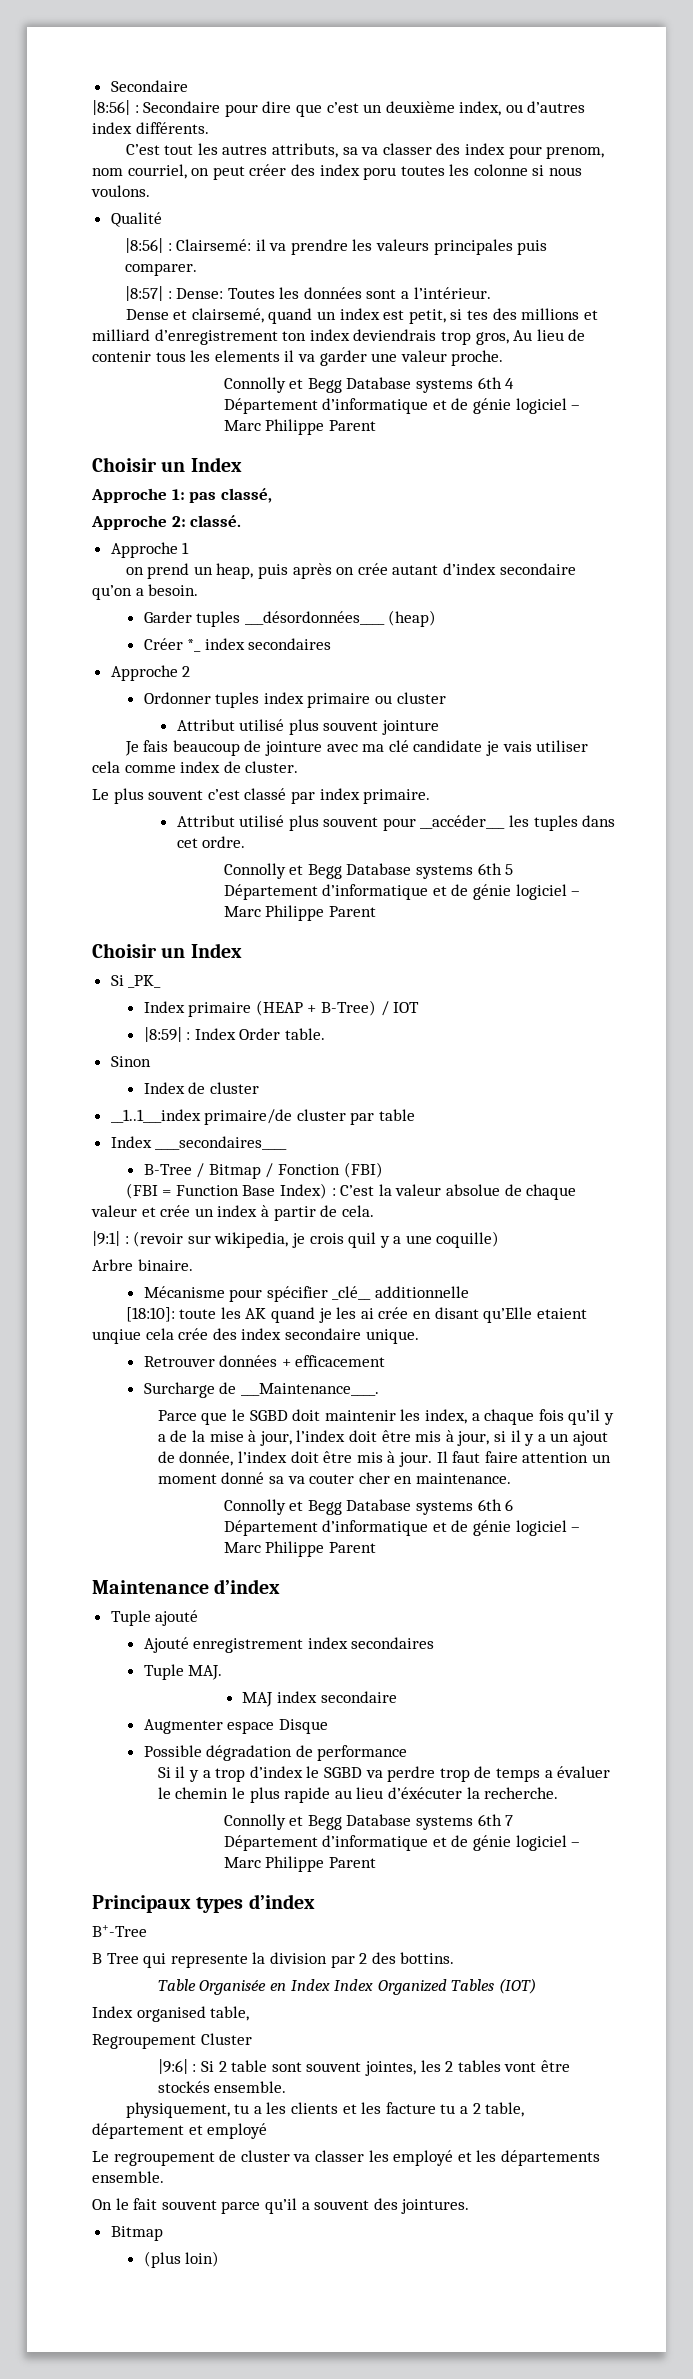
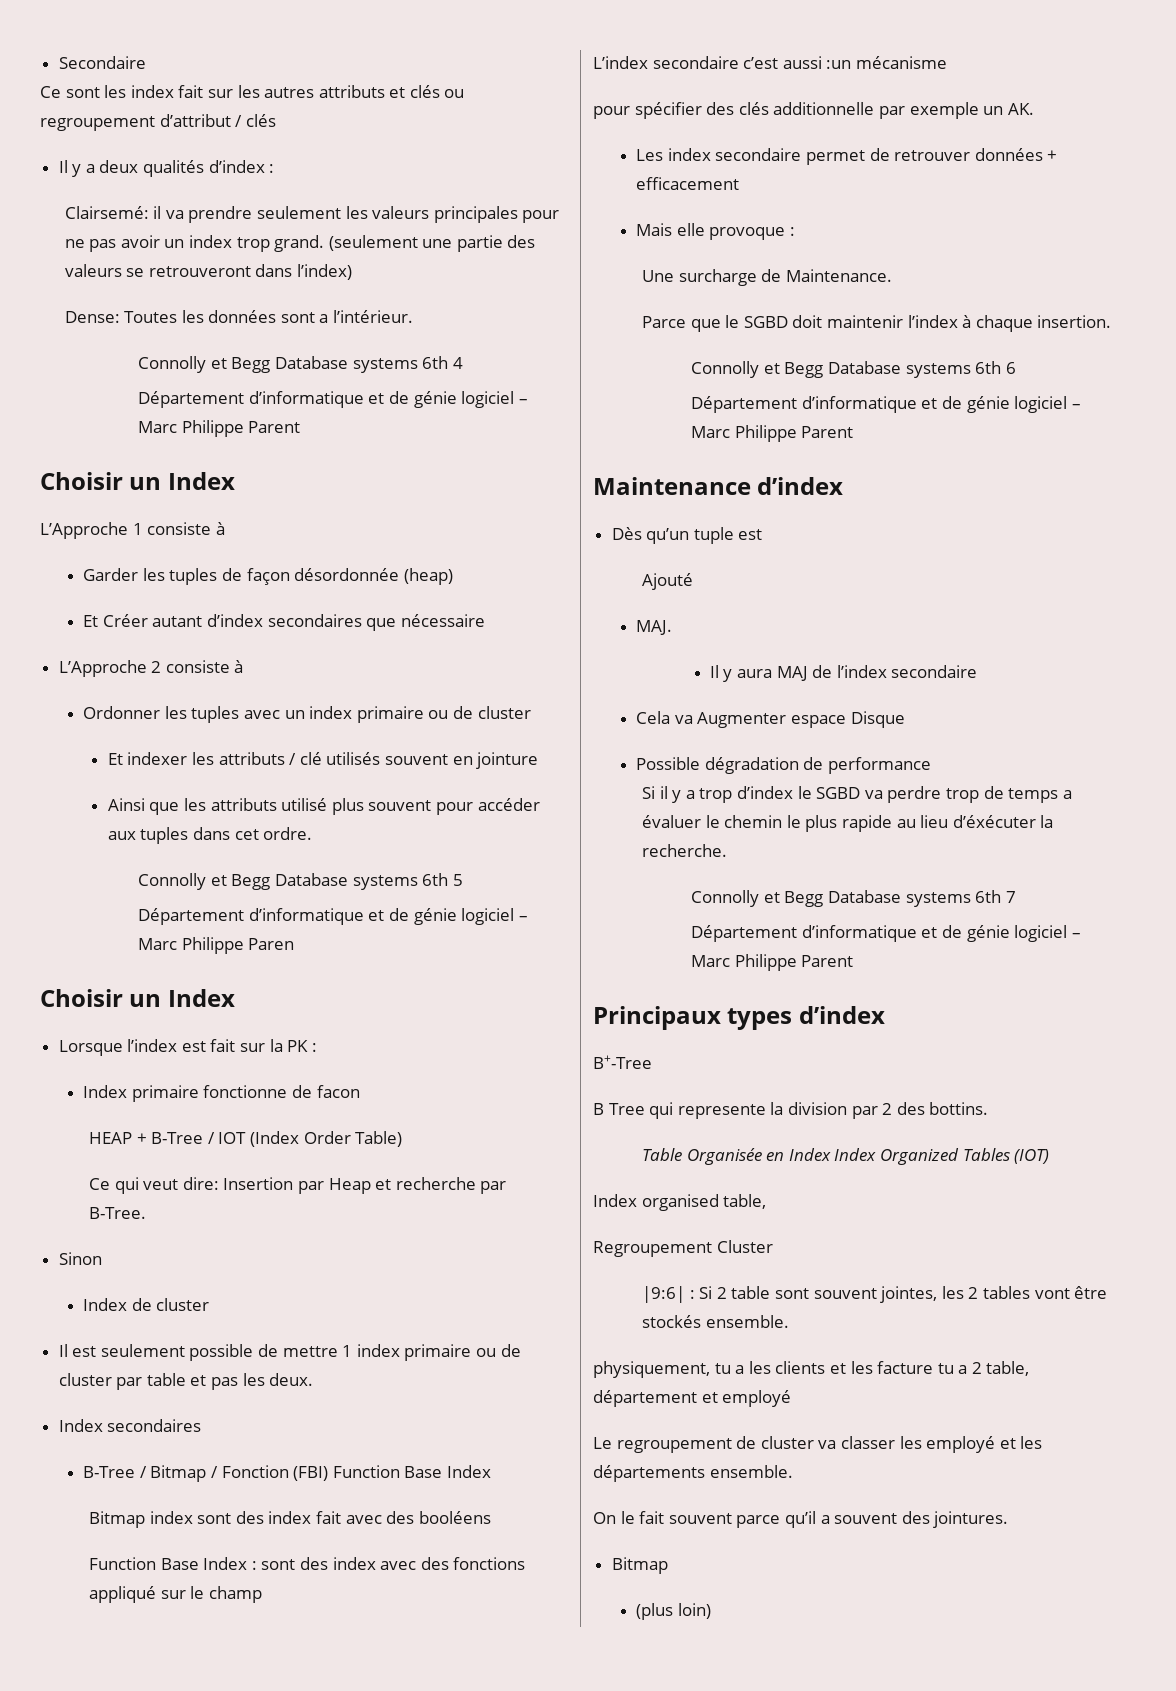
- |8:56| : Secondaire pour dire que c’est un deuxième index, ou d’autres index différents.
- C’est tout les autres attributs, sa va classer des index pour prenom, nom courriel, on peut créer des index poru toutes les colonne si nous voulons.
- Qualité
- |8:56| : Clairsemé: il va prendre les valeurs principales puis comparer.
- |8:57| : Dense: Toutes les données sont a l’intérieur.
+ Ce sont les index fait sur les autres attributs et clés ou regroupement d’attribut / clés
+ Il y a deux qualités d’index :
+ Clairsemé: il va prendre seulement les valeurs principales pour ne pas avoir un index trop grand. (seulement une partie des valeurs se retrouveront dans l’index)
+ Dense: Toutes les données sont a l’intérieur.
- Dense et clairsemé, quand un index est petit, si tes des millions et milliard d’enregistrement ton index deviendrais trop gros, Au lieu de contenir tous les elements il va garder une valeur proche.
- Approche 1: pas classé,
- Approche 2: classé.
- Approche 1
- on prend un heap, puis après on crée autant d’index secondaire qu’on a besoin.
- Garder tuples ___désordonnées____ (heap)
- Créer *_ index secondaires
- Approche 2
+ L’Approche 1 consiste à
+ Garder les tuples de façon désordonnée (heap)
+ Et Créer autant d’index secondaires que nécessaire
+ L’Approche 2 consiste à
- Ordonner tuples index primaire ou cluster
- Attribut utilisé plus souvent jointure
- Je fais beaucoup de jointure avec ma clé candidate je vais utiliser cela comme index de cluster.
- Le plus souvent c’est classé par index primaire.
- Attribut utilisé plus souvent pour __accéder___ les tuples dans cet ordre.
+ Ordonner les tuples avec un index primaire ou de cluster
+ Et indexer les attributs / clé utilisés souvent en jointure
+ Ainsi que les attributs utilisé plus souvent pour accéder aux tuples dans cet ordre.
  Connolly et Begg Database systems 6th 5
- Département d’informatique et de génie logiciel – Marc Philippe Parent
+ Département d’informatique et de génie logiciel – Marc Philippe Paren
  Choisir un Index
- Si _PK_
- Index primaire (HEAP + B-Tree) / IOT
- |8:59| : Index Order table.
+ Lorsque l’index est fait sur la PK :
+ Index primaire fonctionne de facon
+ HEAP + B-Tree / IOT (Index Order Table)
+ Ce qui veut dire: Insertion par Heap et recherche par B-Tree.
  Sinon
  Index de cluster
- __1..1___index primaire/de cluster par table
- Index ____secondaires____
+ Il est seulement possible de mettre 1 index primaire ou de cluster par table et pas les deux.
+ Index secondaires
- B-Tree / Bitmap / Fonction (FBI)
- (FBI = Function Base Index) : C’est la valeur absolue de chaque valeur et crée un index à partir de cela.
- |9:1| : (revoir sur wikipedia, je crois quil y a une coquille)
- Arbre binaire.
- Mécanisme pour spécifier _clé__ additionnelle
- [18:10]: toute les AK quand je les ai crée en disant qu’Elle etaient unqiue cela crée des index secondaire unique.
- Retrouver données + efficacement
- Surcharge de ___Maintenance____.
+ B-Tree / Bitmap / Fonction (FBI) Function Base Index
+ Bitmap index sont des index fait avec des booléens
+ Function Base Index : sont des index avec des fonctions appliqué sur le champ
+ L’index secondaire c’est aussi :un mécanisme
+ pour spécifier des clés additionnelle par exemple un AK.
+ Les index secondaire permet de retrouver données + efficacement
+ Mais elle provoque :
+ Une surcharge de Maintenance.
- Parce que le SGBD doit maintenir les index, a chaque fois qu’il y a de la mise à jour, l’index doit être mis à jour, si il y a un ajout de donnée, l’index doit être mis à jour. Il faut faire attention un moment donné sa va couter cher en maintenance.
+ Parce que le SGBD doit maintenir l’index à chaque insertion.
- Tuple ajouté
- Ajouté enregistrement index secondaires
- Tuple MAJ.
- MAJ index secondaire
+ Dès qu’un tuple est
+ Ajouté
+ MAJ.
+ Il y aura MAJ de l’index secondaire
- Augmenter espace Disque
+ Cela va Augmenter espace Disque

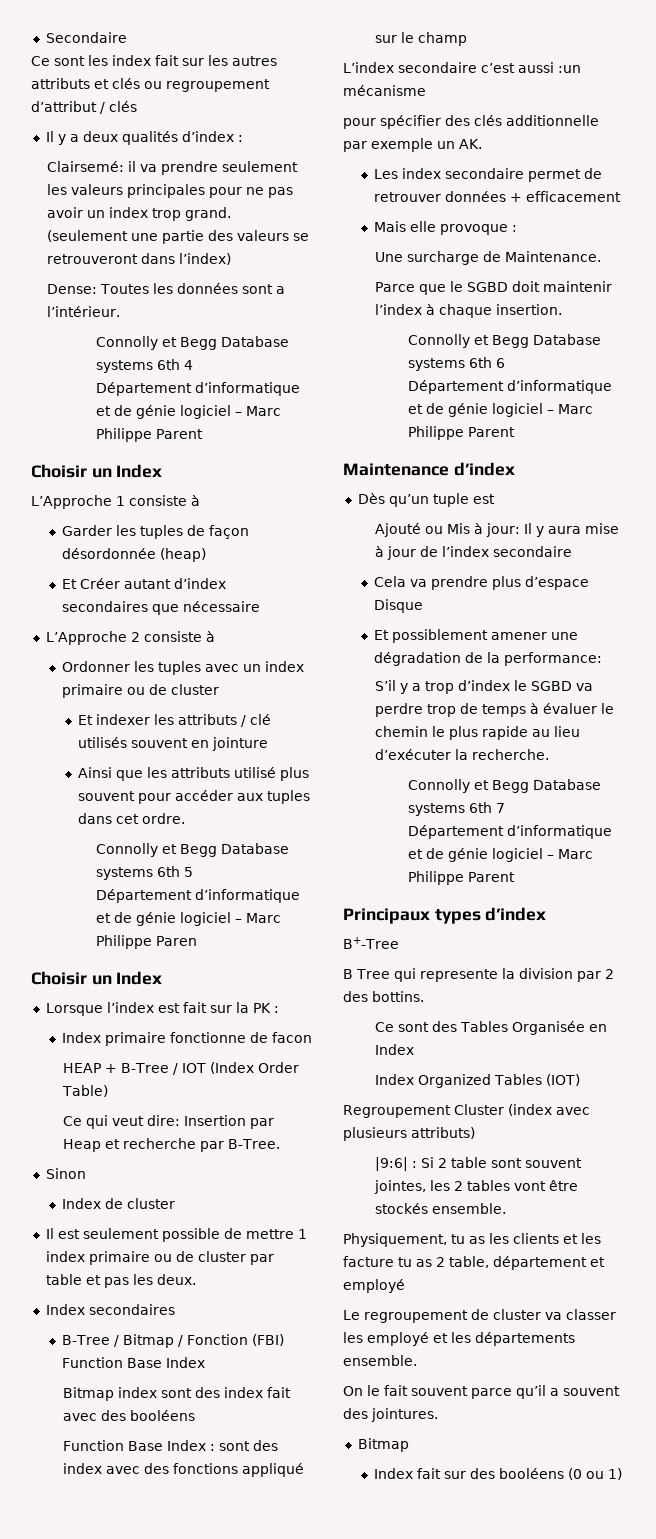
- Ajouté
- MAJ.
- Il y aura MAJ de l’index secondaire
+ Ajouté ou Mis à jour: Il y aura mise à jour de l’index secondaire
- Cela va Augmenter espace Disque
- Possible dégradation de performance
- Si il y a trop d’index le SGBD va perdre trop de temps a évaluer le chemin le plus rapide au lieu d’éxécuter la recherche.
+ Cela va prendre plus d’espace Disque
+ Et possiblement amener une dégradation de la performance:
+ S’il y a trop d’index le SGBD va perdre trop de temps à évaluer le chemin le plus rapide au lieu d’exécuter la recherche.
- Table Organisée en Index Index Organized Tables (IOT)
+ Ce sont des Tables Organisée en Index
+ Index Organized Tables (IOT)
- Index organised table,
- Regroupement Cluster
+ Regroupement Cluster (index avec plusieurs attributs)
- physiquement, tu a les clients et les facture tu a 2 table, département et employé
+ Physiquement, tu as les clients et les facture tu as 2 table, département et employé
- (plus loin)
+ Index fait sur des booléens (0 ou 1)

